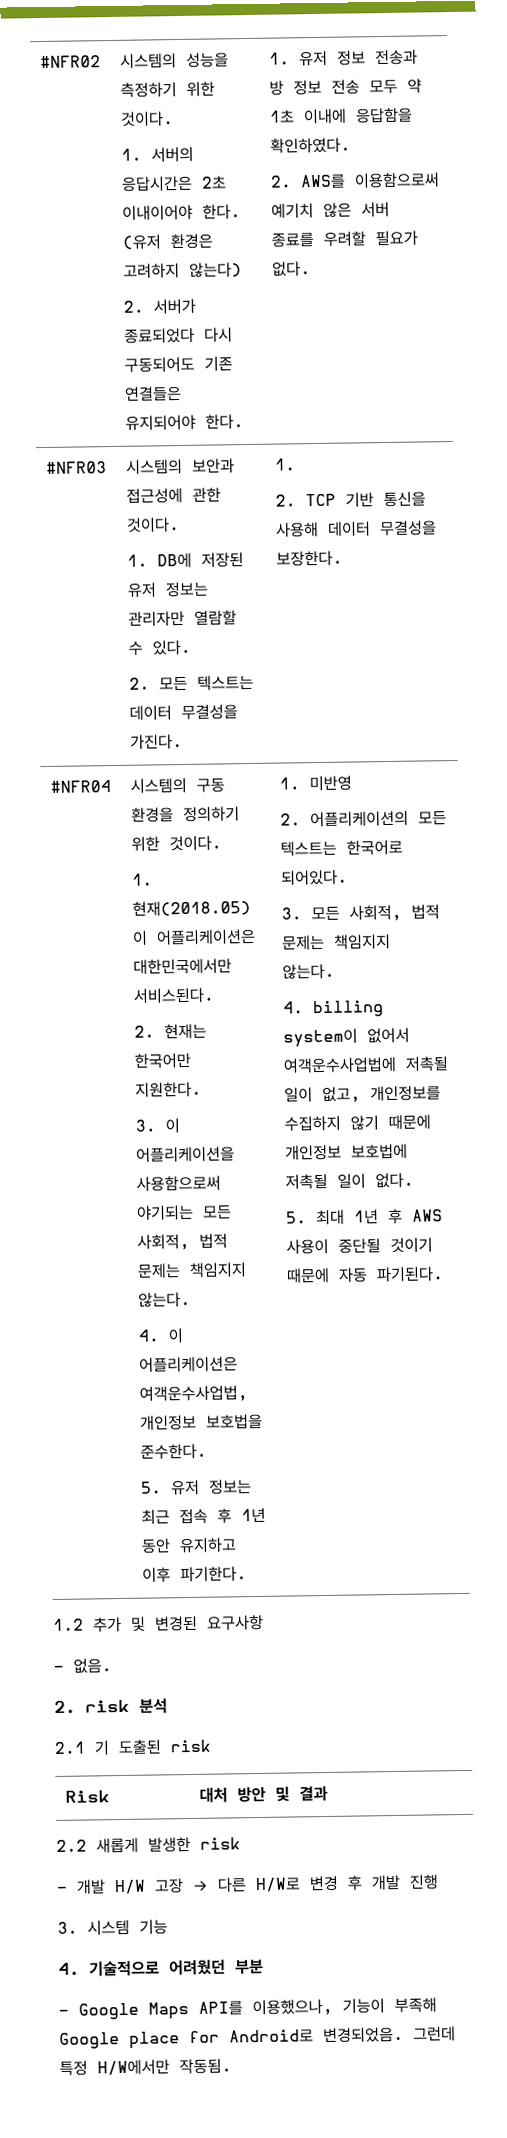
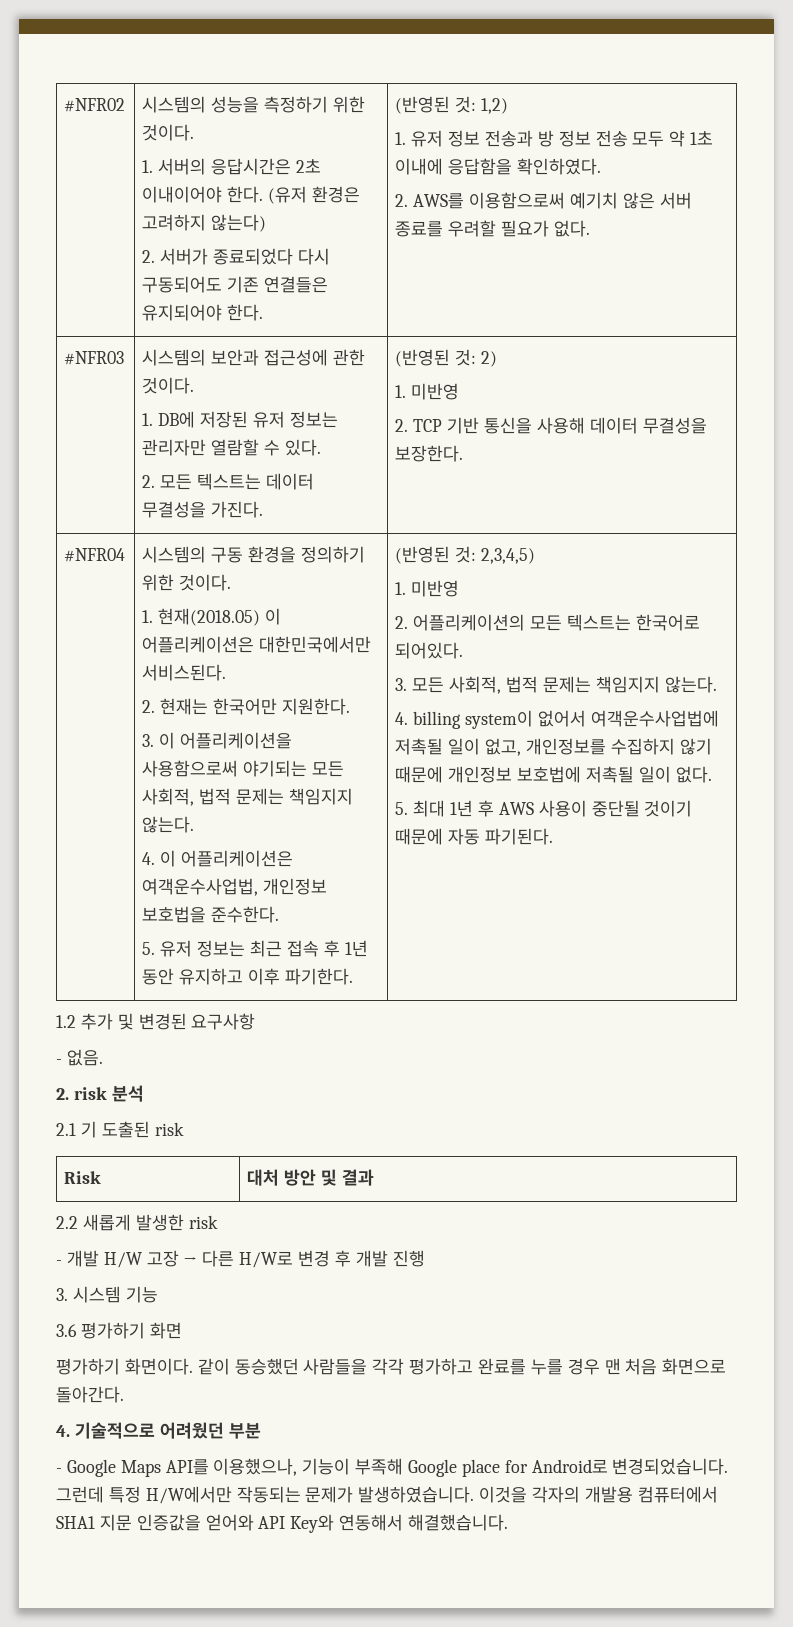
+ (반영된 것: 1,2)
  #NFR03 | 시스템의 보안과 접근성에 관한 것이다.
  1. DB에 저장된 유저 정보는 관리자만 열람할 수 있다.
- 2. 모든 텍스트는 데이터 무결성을 가진다. | 1.
+ 2. 모든 텍스트는 데이터 무결성을 가진다. | (반영된 것: 2)
+ 1. 미반영
+ (반영된 것: 2,3,4,5)
+ 3.6 평가하기 화면
+ 평가하기 화면이다. 같이 동승했던 사람들을 각각 평가하고 완료를 누를 경우 맨 처음 화면으로 돌아간다.
- - Google Maps API를 이용했으나, 기능이 부족해 Google place for Android로 변경되었음.
+ - Google Maps API를 이용했으나, 기능이 부족해 Google place for Android로 변경되었습니다.
- 그런데 특정 H/W에서만 작동됨.
+ 그런데 특정 H/W에서만 작동되는 문제가 발생하였습니다. 이것을 각자의 개발용 컴퓨터에서 SHA1 지문 인증값을 얻어와 API Key와 연동해서 해결했습니다.

